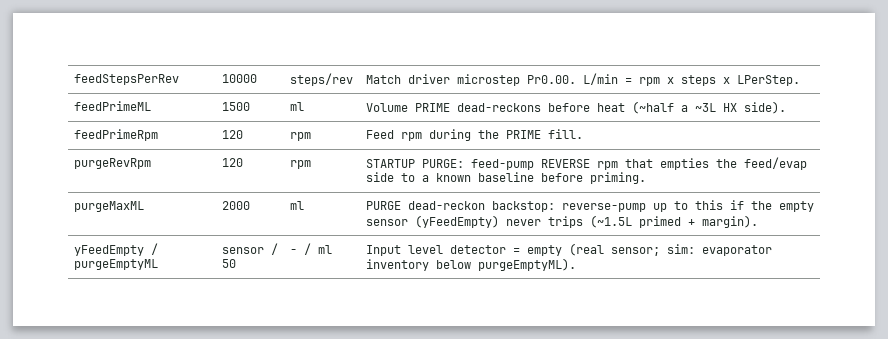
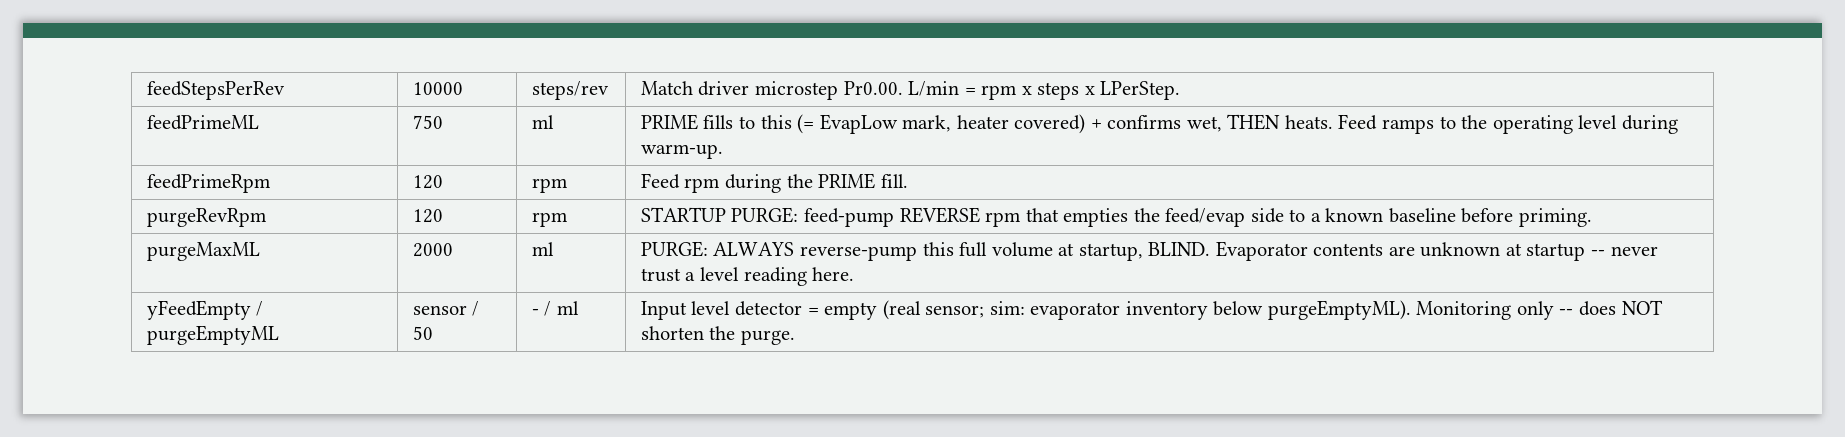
- feedPrimeML | 1500 | ml | Volume PRIME dead-reckons before heat (~half a ~3L HX side).
+ feedPrimeML | 750 | ml | PRIME fills to this (= EvapLow mark, heater covered) + confirms wet, THEN heats. Feed ramps to the operating level during warm-up.
- purgeMaxML | 2000 | ml | PURGE dead-reckon backstop: reverse-pump up to this if the empty sensor (yFeedEmpty) never trips (~1.5L primed + margin).
+ purgeMaxML | 2000 | ml | PURGE: ALWAYS reverse-pump this full volume at startup, BLIND. Evaporator contents are unknown at startup -- never trust a level reading here.
- yFeedEmpty / purgeEmptyML | sensor / 50 | - / ml | Input level detector = empty (real sensor; sim: evaporator inventory below purgeEmptyML).
+ yFeedEmpty / purgeEmptyML | sensor / 50 | - / ml | Input level detector = empty (real sensor; sim: evaporator inventory below purgeEmptyML). Monitoring only -- does NOT shorten the purge.

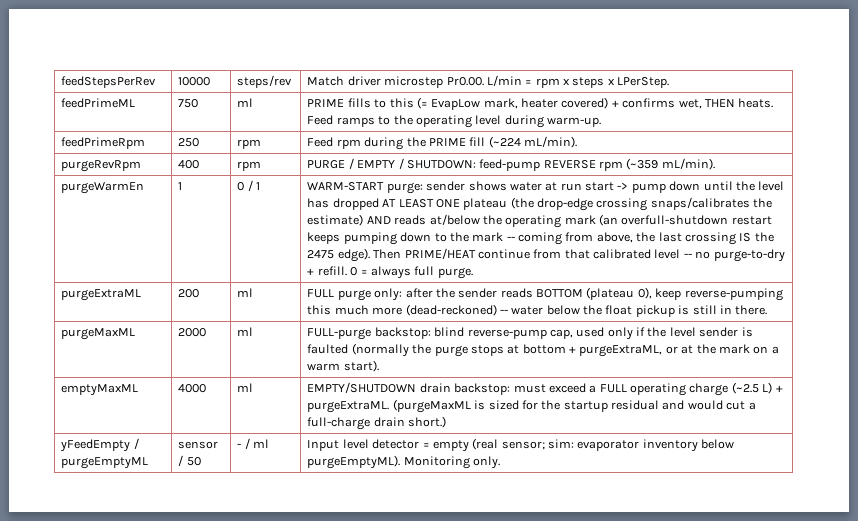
- feedPrimeRpm | 120 | rpm | Feed rpm during the PRIME fill.
+ feedPrimeRpm | 250 | rpm | Feed rpm during the PRIME fill (~224 mL/min).
- purgeRevRpm | 120 | rpm | STARTUP PURGE: feed-pump REVERSE rpm that empties the feed/evap side to a known baseline before priming.
- purgeMaxML | 2000 | ml | PURGE: ALWAYS reverse-pump this full volume at startup, BLIND. Evaporator contents are unknown at startup -- never trust a level reading here.
+ purgeRevRpm | 400 | rpm | PURGE / EMPTY / SHUTDOWN: feed-pump REVERSE rpm (~359 mL/min).
+ purgeWarmEn | 1 | 0 / 1 | WARM-START purge: sender shows water at run start -> pump down until the level has dropped AT LEAST ONE plateau (the drop-edge crossing snaps/calibrates the estimate) AND reads at/below the operating mark (an overfull-shutdown restart keeps pumping down to the mark -- coming from above, the last crossing IS the 2475 edge). Then PRIME/HEAT continue from that calibrated level -- no purge-to-dry + refill. 0 = always full purge.
+ purgeExtraML | 200 | ml | FULL purge only: after the sender reads BOTTOM (plateau 0), keep reverse-pumping this much more (dead-reckoned) -- water below the float pickup is still in there.
+ purgeMaxML | 2000 | ml | FULL-purge backstop: blind reverse-pump cap, used only if the level sender is faulted (normally the purge stops at bottom + purgeExtraML, or at the mark on a warm start).
+ emptyMaxML | 4000 | ml | EMPTY/SHUTDOWN drain backstop: must exceed a FULL operating charge (~2.5 L) + purgeExtraML. (purgeMaxML is sized for the startup residual and would cut a full-charge drain short.)
- yFeedEmpty / purgeEmptyML | sensor / 50 | - / ml | Input level detector = empty (real sensor; sim: evaporator inventory below purgeEmptyML). Monitoring only -- does NOT shorten the purge.
+ yFeedEmpty / purgeEmptyML | sensor / 50 | - / ml | Input level detector = empty (real sensor; sim: evaporator inventory below purgeEmptyML). Monitoring only.

